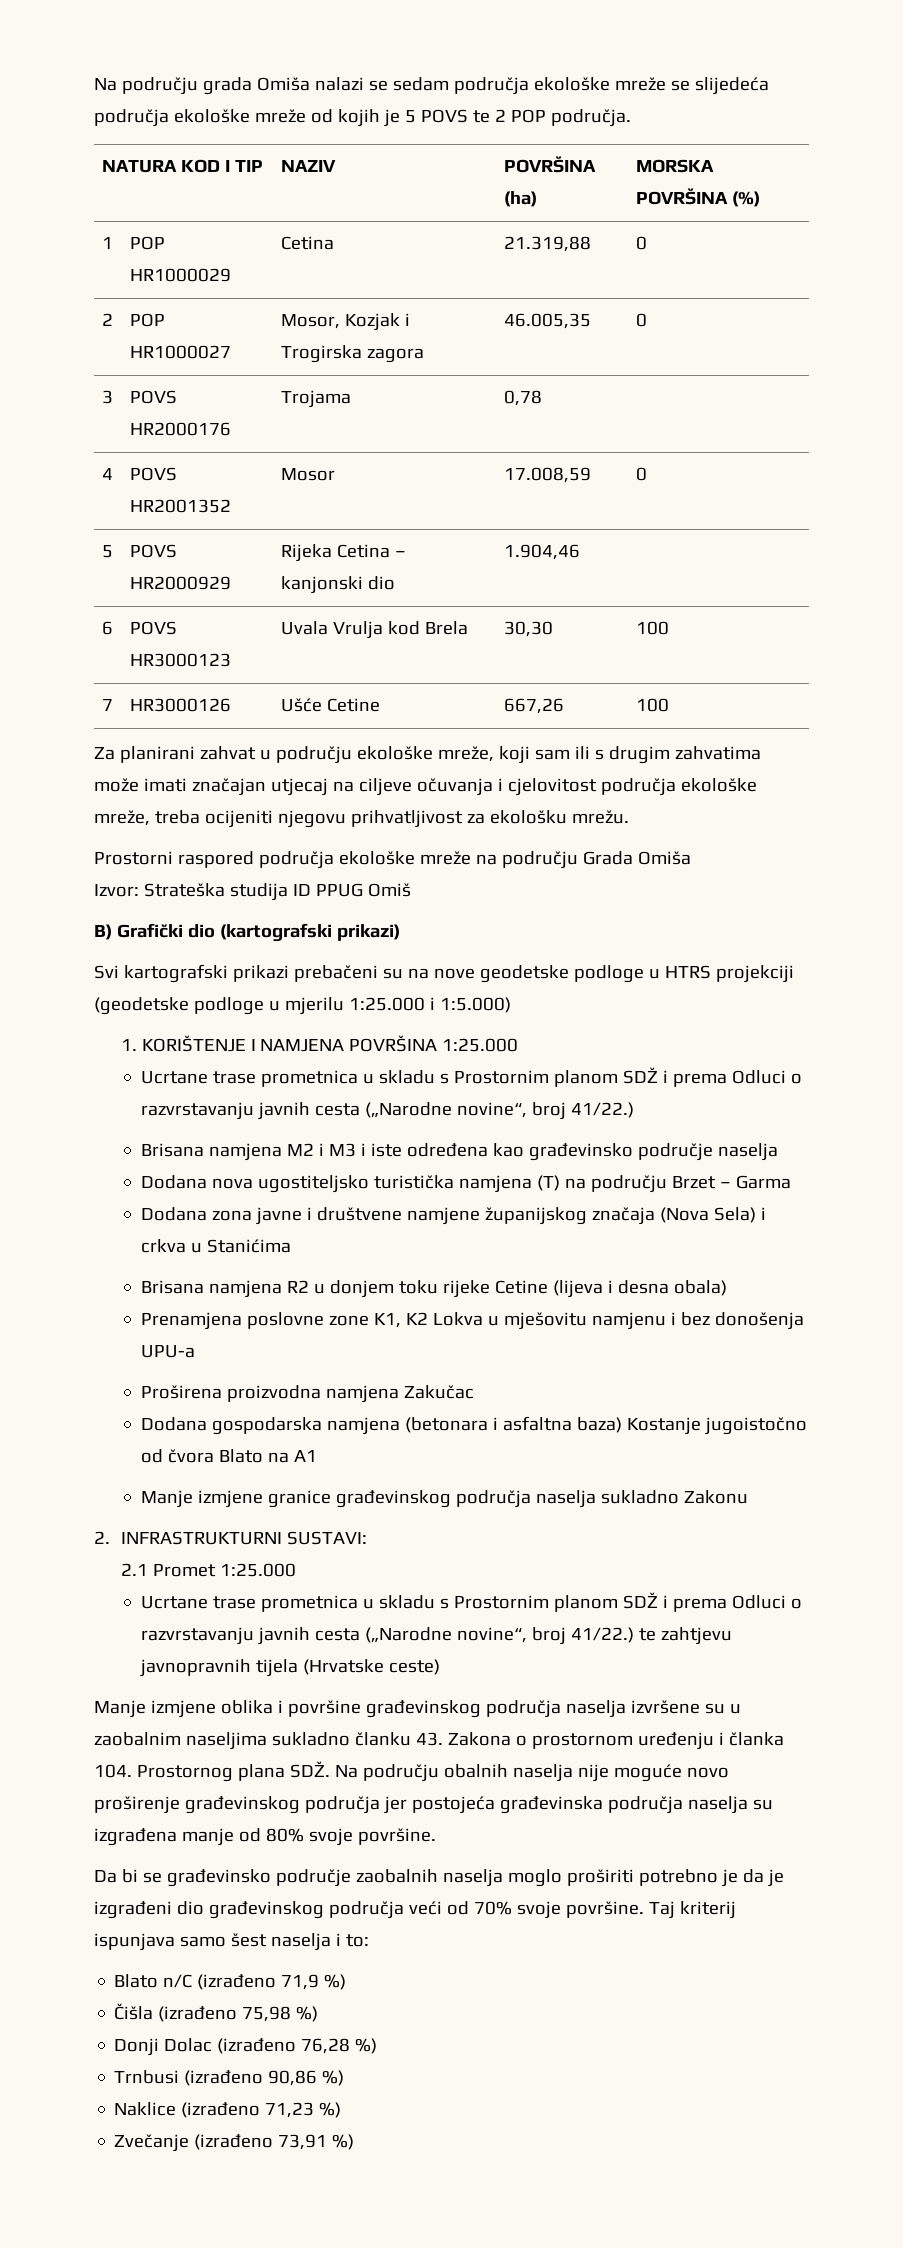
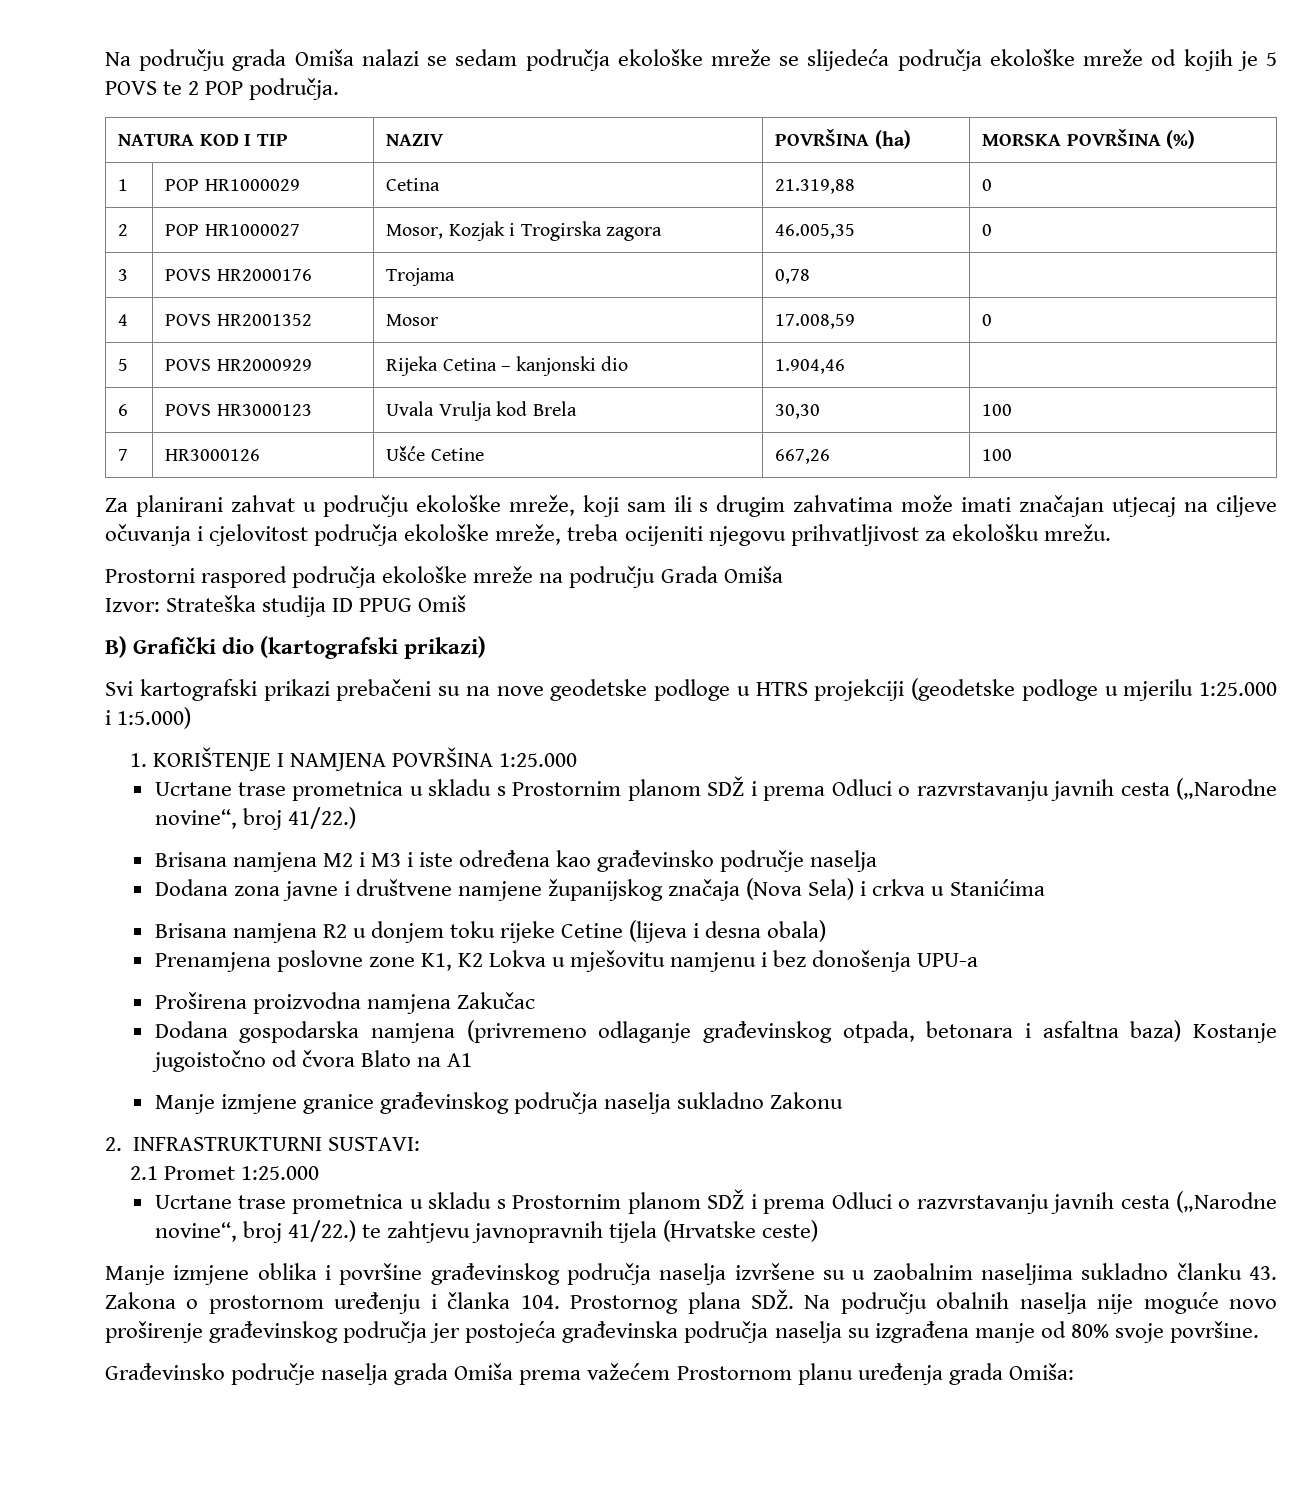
- Dodana nova ugostiteljsko turistička namjena (T) na području Brzet – Garma
- Dodana gospodarska namjena (betonara i asfaltna baza) Kostanje jugoistočno od čvora Blato na A1
+ Dodana gospodarska namjena (privremeno odlaganje građevinskog otpada, betonara i asfaltna baza) Kostanje jugoistočno od čvora Blato na A1
- Da bi se građevinsko područje zaobalnih naselja moglo proširiti potrebno je da je izgrađeni dio građevinskog područja veći od 70% svoje površine. Taj kriterij ispunjava samo šest naselja i to:
- Blato n/C (izrađeno 71,9 %)
- Čišla (izrađeno 75,98 %)
- Donji Dolac (izrađeno 76,28 %)
- Trnbusi (izrađeno 90,86 %)
- Naklice (izrađeno 71,23 %)
- Zvečanje (izrađeno 73,91 %)
+ Građevinsko područje naselja grada Omiša prema važećem Prostornom planu uređenja grada Omiša:

